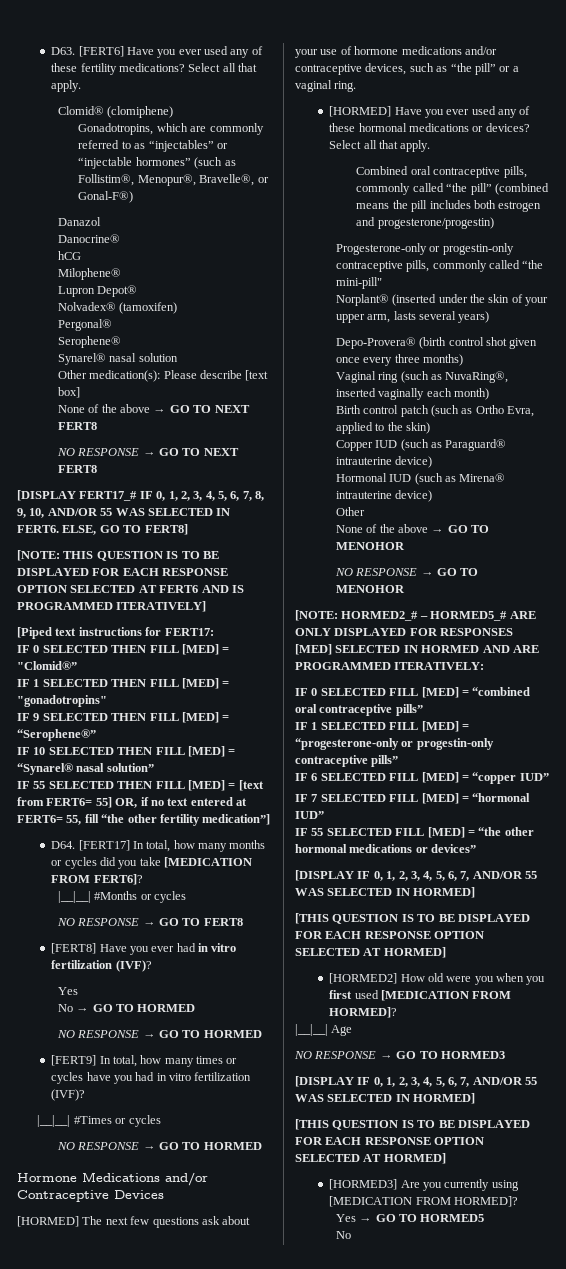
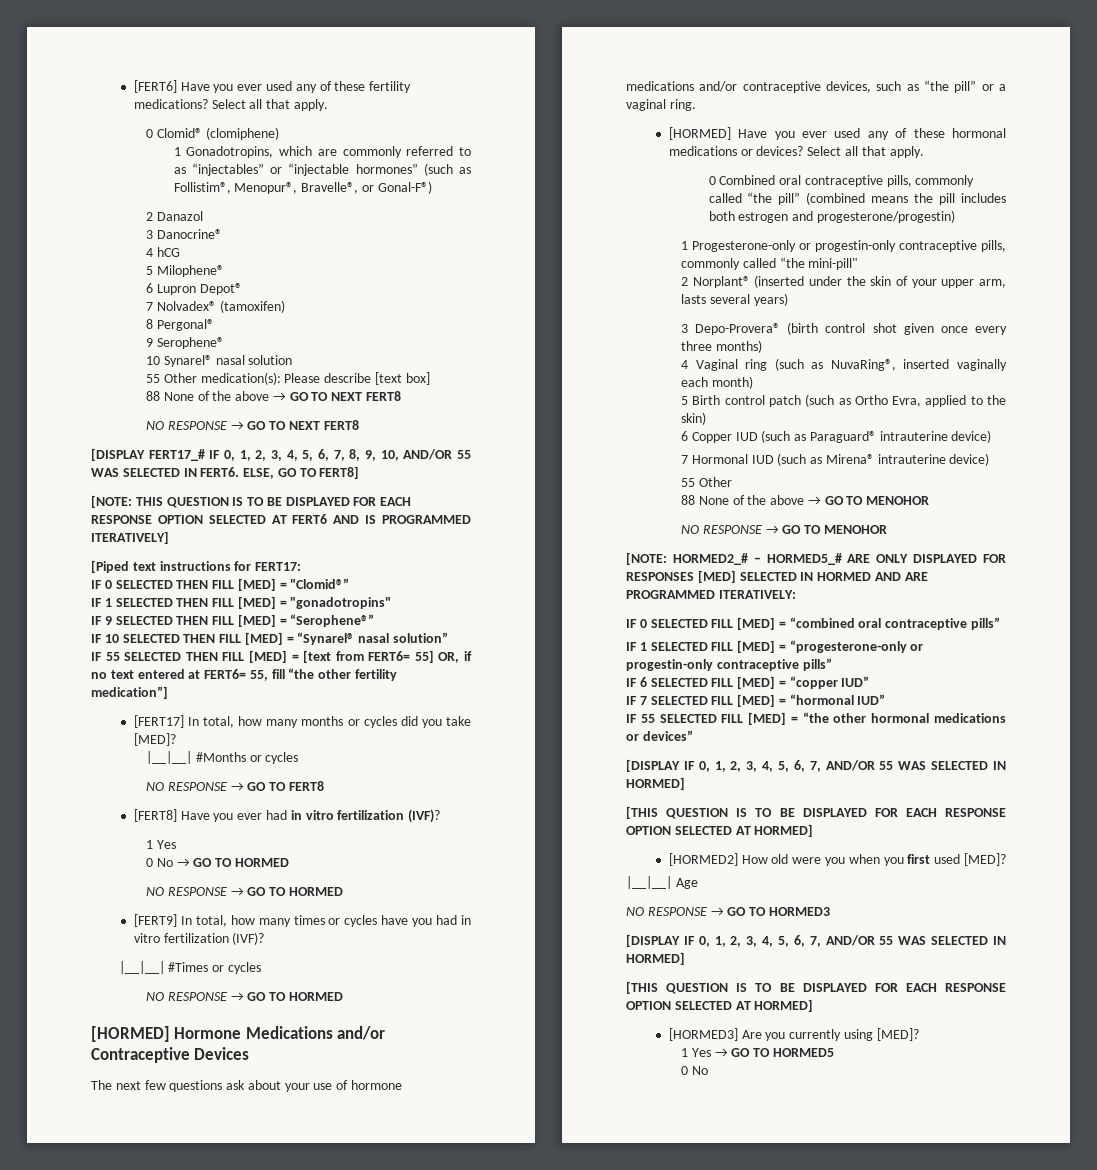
- D63. [FERT6] Have you ever used any of these fertility medications?
+ [FERT6] Have you ever used any of these fertility medications?
- Clomid® (clomiphene)
+ 0 Clomid® (clomiphene)
- Gonadotropins, which are commonly referred to as “injectables” or “injectable hormones” (such as Follistim®, Menopur®, Bravelle®, or Gonal-F®)
+ 1 Gonadotropins, which are commonly referred to as “injectables” or “injectable hormones” (such as Follistim®, Menopur®, Bravelle®, or Gonal-F®)
- Danazol
+ 2 Danazol
- Danocrine®
+ 3 Danocrine®
- hCG
+ 4 hCG
- Milophene®
+ 5 Milophene®
- Lupron Depot®
+ 6 Lupron Depot®
- Nolvadex® (tamoxifen)
+ 7 Nolvadex® (tamoxifen)
- Pergonal®
+ 8 Pergonal®
- Serophene®
+ 9 Serophene®
- Synarel® nasal solution
+ 10 Synarel® nasal solution
- Other medication(s): Please describe [text box]
+ 55 Other medication(s): Please describe [text box]
- None of the above → GO TO NEXT FERT8
+ 88 None of the above → GO TO NEXT FERT8
- D64. [FERT17] In total, how many months or cycles did you take [MEDICATION FROM FERT6]?
+ [FERT17] In total, how many months or cycles did you take [MED]?
  [FERT8] Have you ever had in vitro fertilization (IVF)?
- Yes
+ 1 Yes
- No → GO TO HORMED
+ 0 No → GO TO HORMED
- Hormone Medications and/or Contraceptive Devices
+ [HORMED] Hormone Medications and/or Contraceptive Devices
- [HORMED] The next few questions ask about your use of hormone medications and/or contraceptive devices, such as “the pill” or a vaginal ring.
+ The next few questions ask about your use of hormone medications and/or contraceptive devices, such as “the pill” or a vaginal ring.
- Combined oral contraceptive pills, commonly called “the pill” (combined means the pill includes both estrogen and progesterone/progestin)
+ 0 Combined oral contraceptive pills, commonly called “the pill” (combined means the pill includes both estrogen and progesterone/progestin)
- Progesterone-only or progestin-only contraceptive pills, commonly called “the mini-pill"
+ 1 Progesterone-only or progestin-only contraceptive pills, commonly called “the mini-pill"
- Norplant® (inserted under the skin of your upper arm, lasts several years)
+ 2 Norplant® (inserted under the skin of your upper arm, lasts several years)
- Depo-Provera® (birth control shot given once every three months)
+ 3 Depo-Provera® (birth control shot given once every three months)
- Vaginal ring (such as NuvaRing®, inserted vaginally each month)
+ 4 Vaginal ring (such as NuvaRing®, inserted vaginally each month)
- Birth control patch (such as Ortho Evra, applied to the skin)
+ 5 Birth control patch (such as Ortho Evra, applied to the skin)
- Copper IUD (such as Paraguard® intrauterine device)
+ 6 Copper IUD (such as Paraguard® intrauterine device)
- Hormonal IUD (such as Mirena® intrauterine device)
- Other
+ 7 Hormonal IUD (such as Mirena® intrauterine device)
+ 55 Other
- None of the above → GO TO MENOHOR
+ 88 None of the above → GO TO MENOHOR
- [HORMED2] How old were you when you first used [MEDICATION FROM HORMED]?
+ [HORMED2] How old were you when you first used [MED]?
- [HORMED3] Are you currently using [MEDICATION FROM HORMED]?
- Yes → GO TO HORMED5
- No
+ [HORMED3] Are you currently using [MED]?
+ 1 Yes → GO TO HORMED5
+ 0 No

